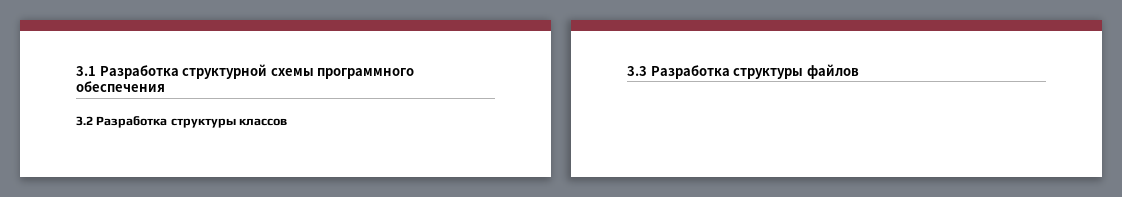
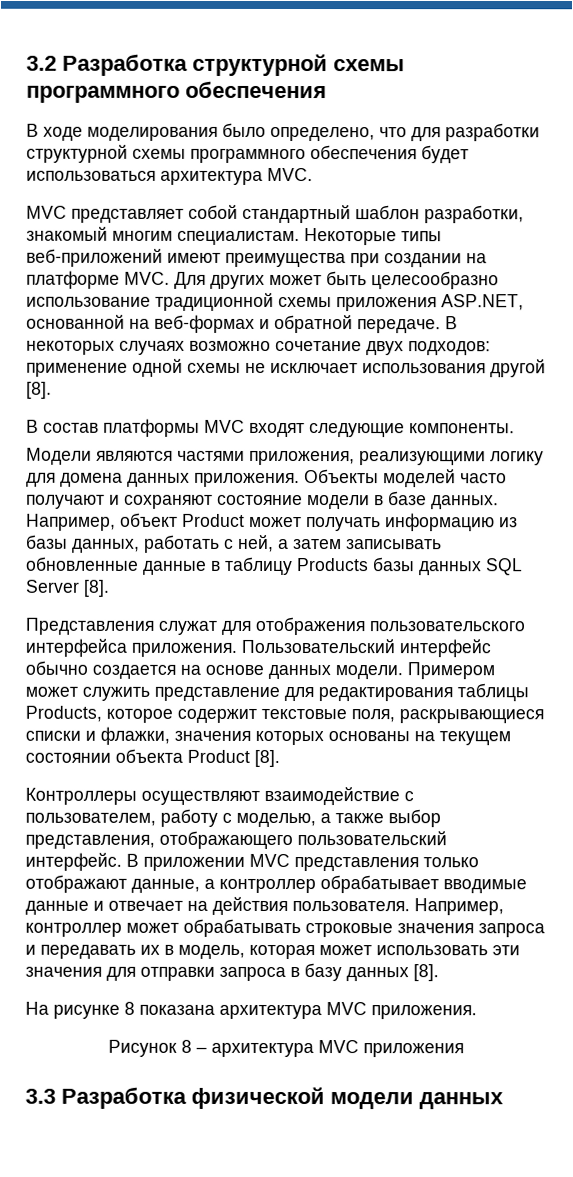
- 3.1 Разработка структурной схемы программного обеспечения
+ 3.2 Разработка структурной схемы программного обеспечения
- 3.2 Разработка структуры классов
+ В ходе моделирования было определено, что для разработки структурной схемы программного обеспечения будет использоваться архитектура MVC.
+ MVC представляет собой стандартный шаблон разработки, знакомый многим специалистам. Некоторые типы веб-приложений имеют преимущества при создании на платформе MVC. Для других может быть целесообразно использование традиционной схемы приложения ASP.NET, основанной на веб-формах и обратной передаче. В некоторых случаях возможно сочетание двух подходов: применение одной схемы не исключает использования другой [8].
+ В состав платформы MVC входят следующие компоненты.
+ Модели являются частями приложения, реализующими логику для домена данных приложения. Объекты моделей часто получают и сохраняют состояние модели в базе данных. Например, объект Product может получать информацию из базы данных, работать с ней, а затем записывать обновленные данные в таблицу Products базы данных SQL Server [8].
+ Представления служат для отображения пользовательского интерфейса приложения. Пользовательский интерфейс обычно создается на основе данных модели. Примером может служить представление для редактирования таблицы Products, которое содержит текстовые поля, раскрывающиеся списки и флажки, значения которых основаны на текущем состоянии объекта Product [8].
+ Контроллеры осуществляют взаимодействие с пользователем, работу с моделью, а также выбор представления, отображающего пользовательский интерфейс. В приложении MVC представления только отображают данные, а контроллер обрабатывает вводимые данные и отвечает на действия пользователя. Например, контроллер может обрабатывать строковые значения запроса и передавать их в модель, которая может использовать эти значения для отправки запроса в базу данных [8].
+ На рисунке 8 показана архитектура MVC приложения.
+ Рисунок 8 – архитектура MVC приложения
- 3.3 Разработка структуры файлов
+ 3.3 Разработка физической модели данных

